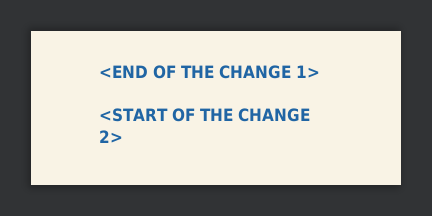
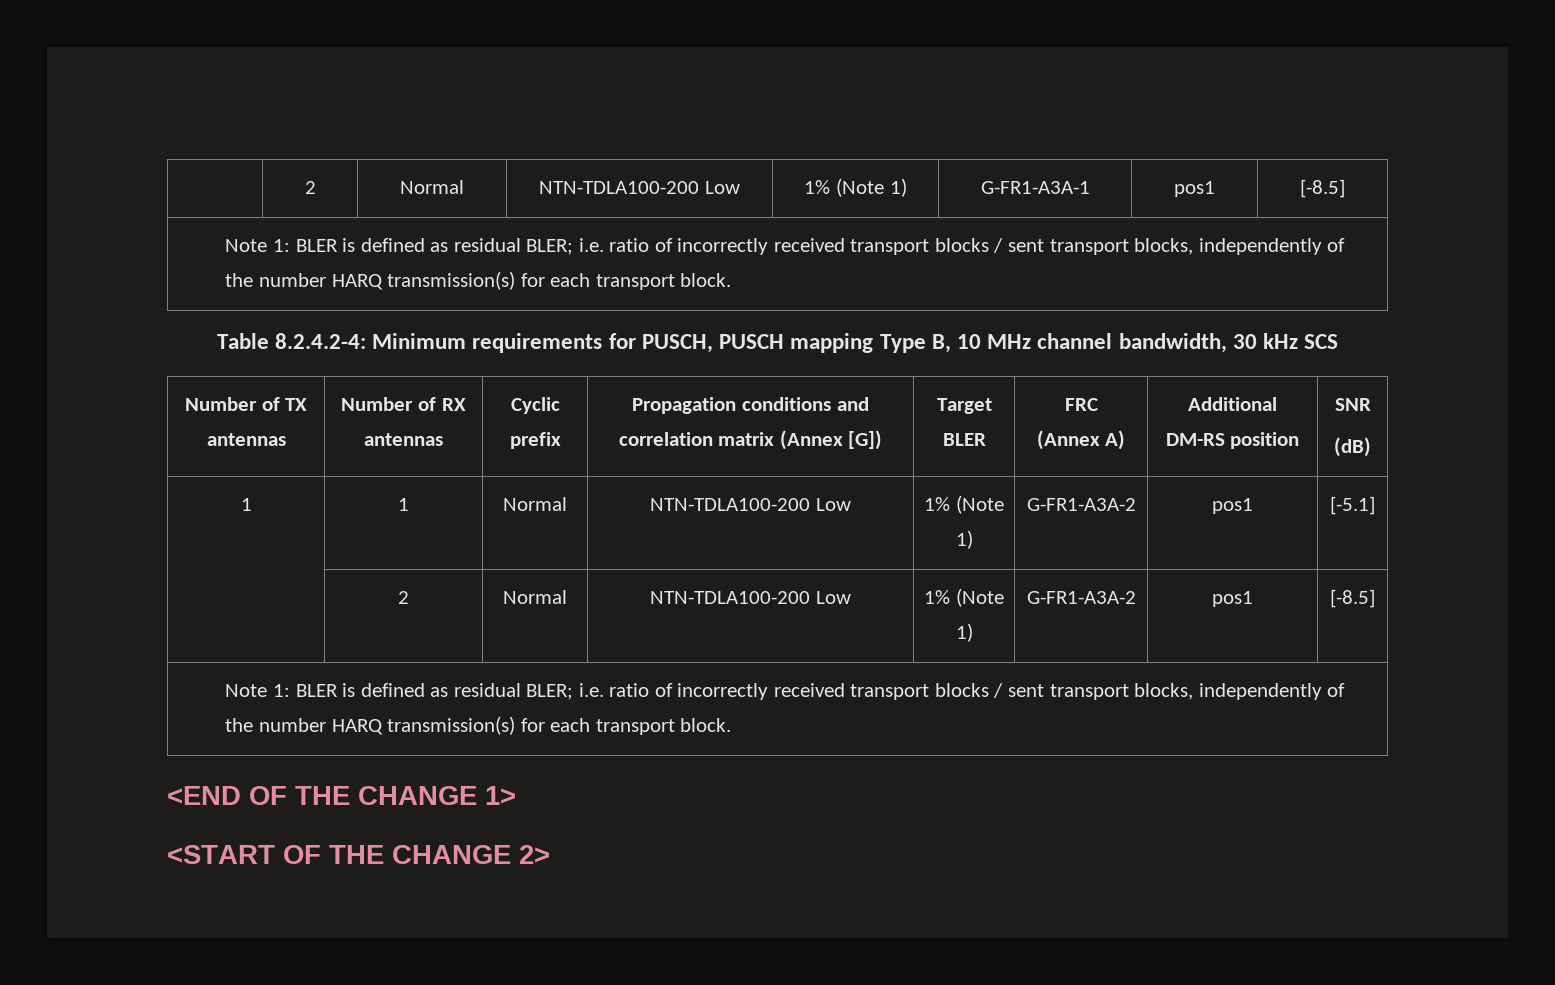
+ | 2 | Normal | NTN-TDLA100-200 Low | 1% (Note 1) | G-FR1-A3A-1 | pos1 | [-8.5]
+ Note 1: BLER is defined as residual BLER; i.e. ratio of incorrectly received transport blocks / sent transport blocks, independently of the number HARQ transmission(s) for each transport block.
+ Table 8.2.4.2-4: Minimum requirements for PUSCH, PUSCH mapping Type B, 10 MHz channel bandwidth, 30 kHz SCS
+ Number of TX antennas | Number of RX antennas | Cyclic prefix | Propagation conditions and correlation matrix (Annex [G]) | Target BLER | FRC
+ (Annex A) | Additional DM-RS position | SNR
+ (dB)
+ 1 | 1 | Normal | NTN-TDLA100-200 Low | 1% (Note 1) | G-FR1-A3A-2 | pos1 | [-5.1]
+ | 2 | Normal | NTN-TDLA100-200 Low | 1% (Note 1) | G-FR1-A3A-2 | pos1 | [-8.5]
+ Note 1: BLER is defined as residual BLER; i.e. ratio of incorrectly received transport blocks / sent transport blocks, independently of the number HARQ transmission(s) for each transport block.

